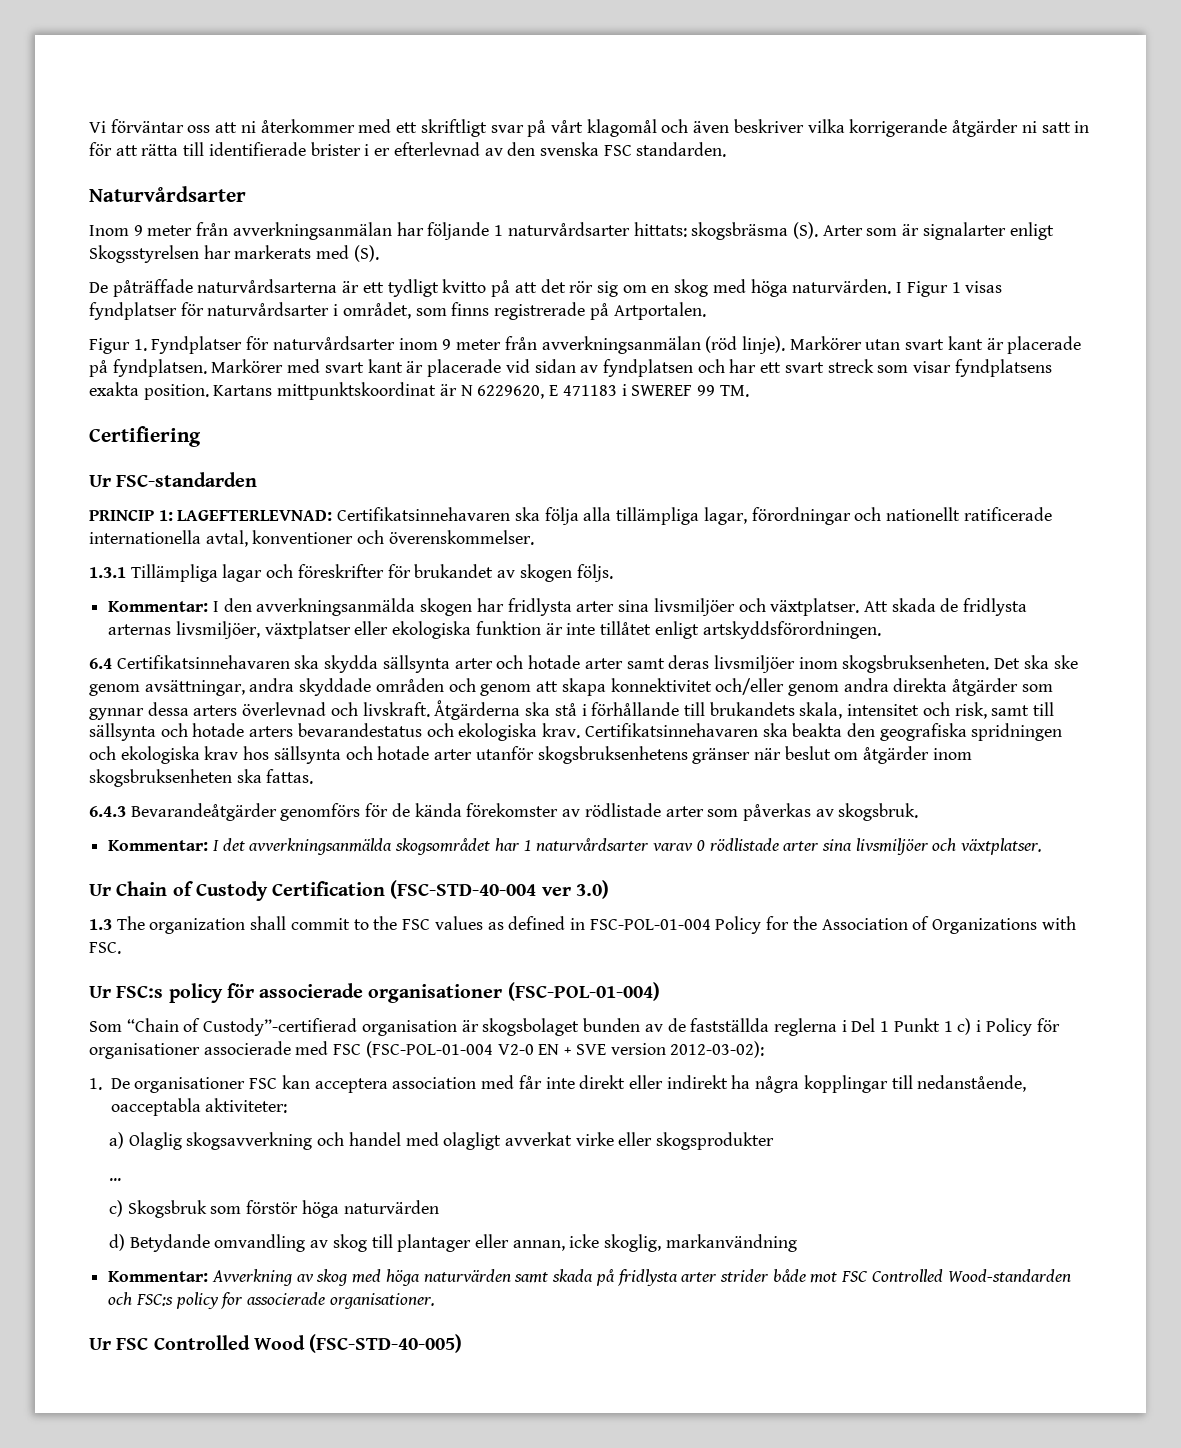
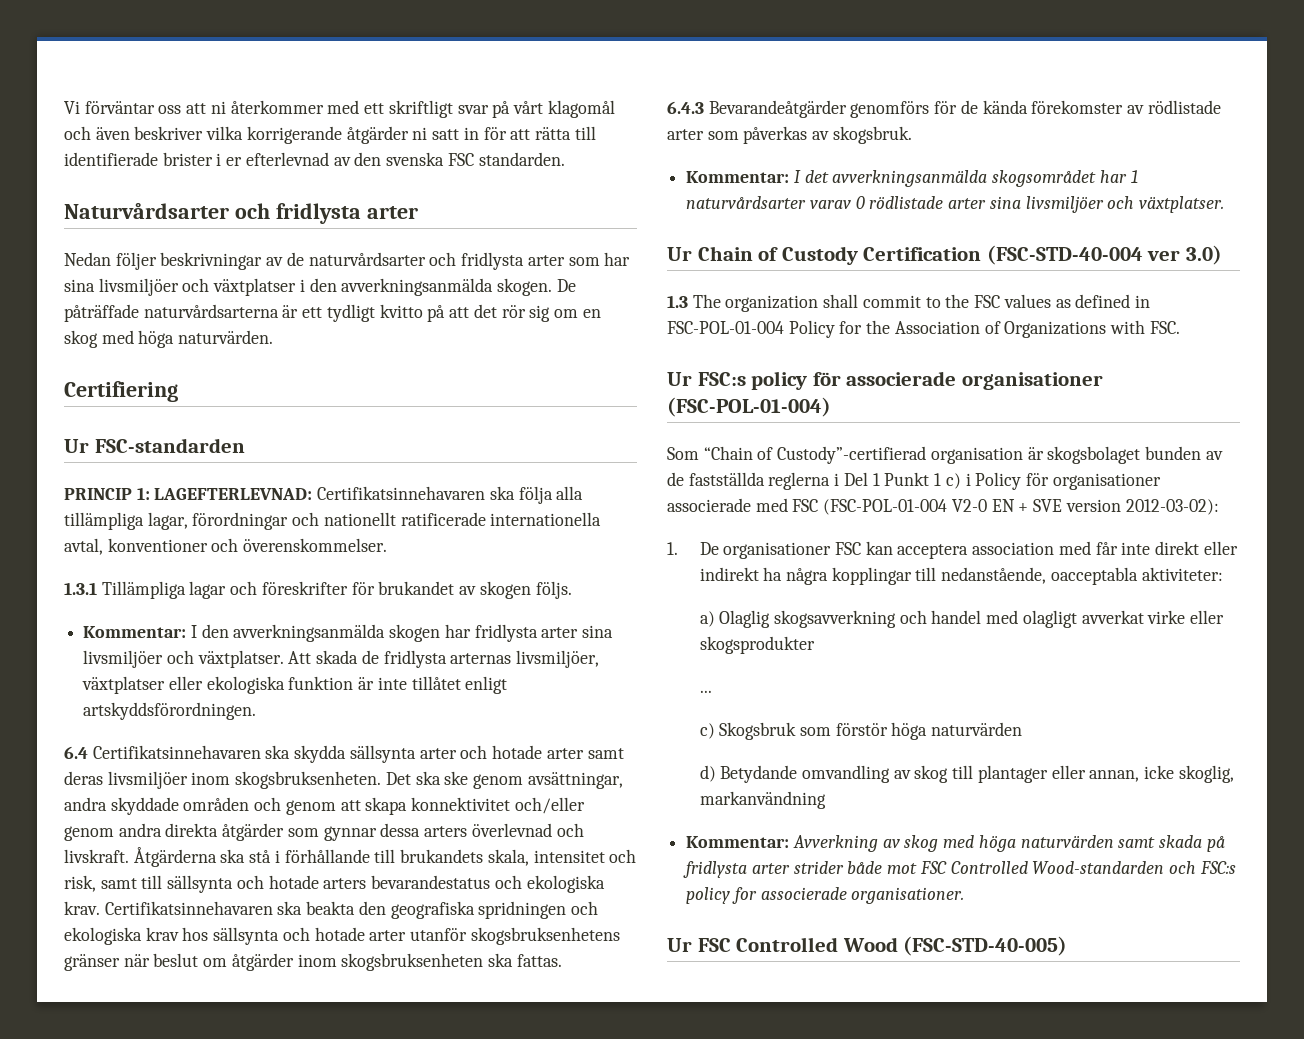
- Naturvårdsarter
- Inom 9 meter från avverkningsanmälan har följande 1 naturvårdsarter hittats: skogsbräsma (S). Arter som är signalarter enligt Skogsstyrelsen har markerats med (S).
- De påträffade naturvårdsarterna är ett tydligt kvitto på att det rör sig om en skog med höga naturvärden. I Figur 1 visas fyndplatser för naturvårdsarter i området, som finns registrerade på Artportalen.
- Figur 1. Fyndplatser för naturvårdsarter inom 9 meter från avverkningsanmälan (röd linje). Markörer utan svart kant är placerade på fyndplatsen. Markörer med svart kant är placerade vid sidan av fyndplatsen och har ett svart streck som visar fyndplatsens exakta position. Kartans mittpunktskoordinat är N 6229620, E 471183 i SWEREF 99 TM.
+ Naturvårdsarter och fridlysta arter
+ Nedan följer beskrivningar av de naturvårdsarter och fridlysta arter som har sina livsmiljöer och växtplatser i den avverkningsanmälda skogen. De påträffade naturvårdsarterna är ett tydligt kvitto på att det rör sig om en skog med höga naturvärden.

